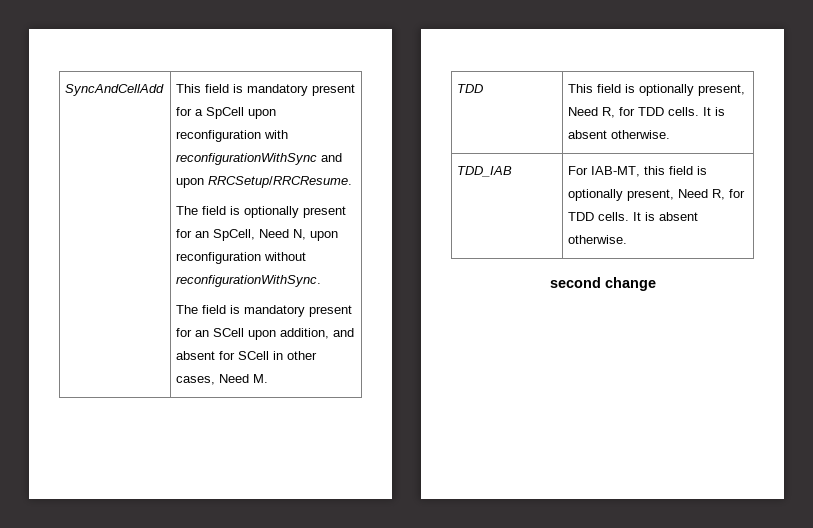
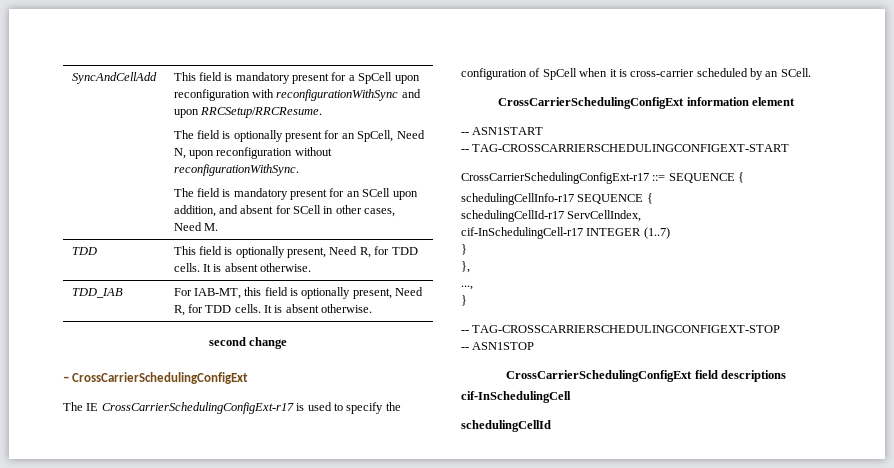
+ – CrossCarrierSchedulingConfigExt
+ The IE CrossCarrierSchedulingConfigExt-r17 is used to specify the configuration of SpCell when it is cross-carrier scheduled by an SCell.
+ CrossCarrierSchedulingConfigExt information element
+ -- ASN1START
+ -- TAG-CROSSCARRIERSCHEDULINGCONFIGEXT-START
+ CrossCarrierSchedulingConfigExt-r17 ::= SEQUENCE {
+ schedulingCellInfo-r17 SEQUENCE {
+ schedulingCellId-r17 ServCellIndex,
+ cif-InSchedulingCell-r17 INTEGER (1..7)
+ }
+ },
+ ...,
+ }
+ -- TAG-CROSSCARRIERSCHEDULINGCONFIGEXT-STOP
+ -- ASN1STOP
+ CrossCarrierSchedulingConfigExt field descriptions
+ cif-InSchedulingCell
+ schedulingCellId

